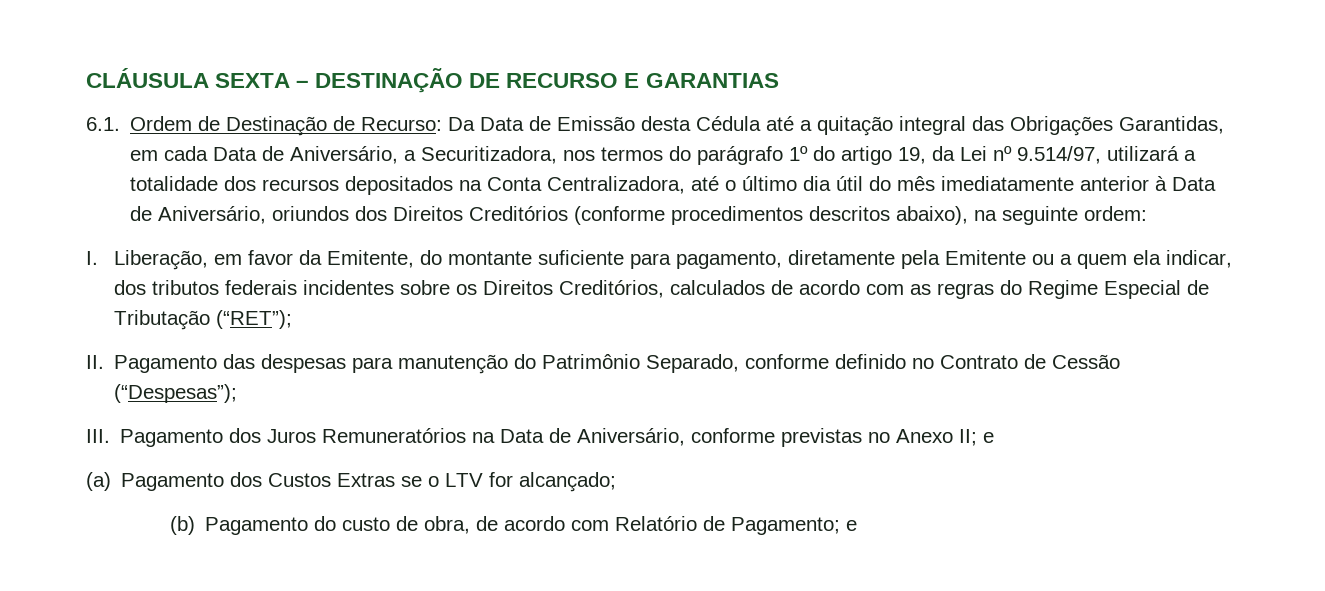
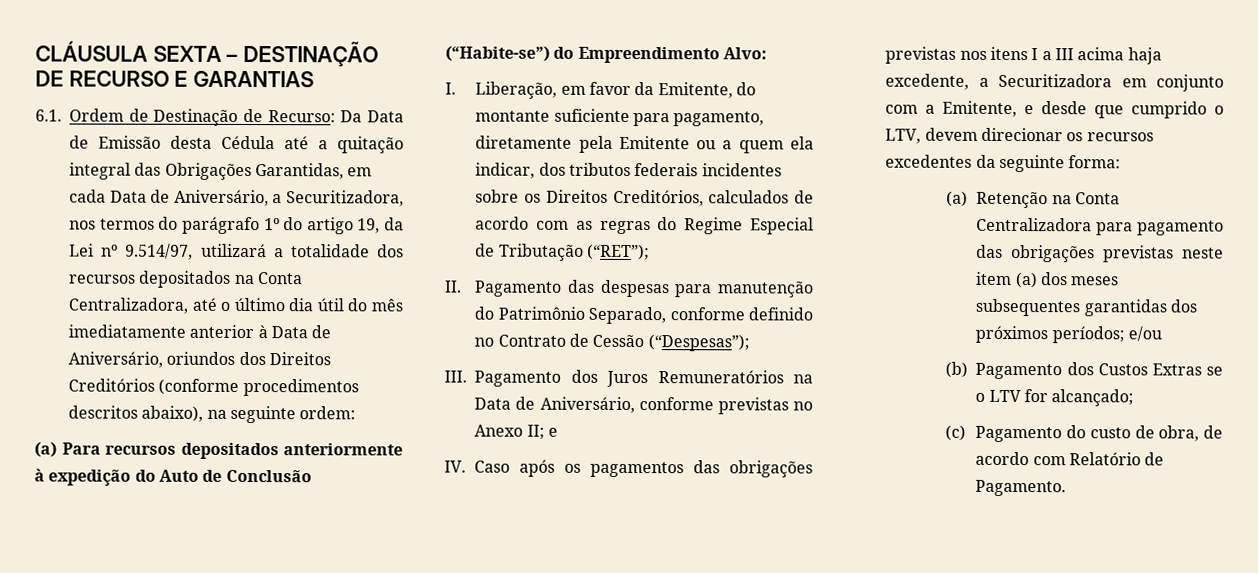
+ (a) Para recursos depositados anteriormente à expedição do Auto de Conclusão (“Habite-se”) do Empreendimento Alvo:
- (a) Pagamento dos Custos Extras se o LTV for alcançado;
+ IV. Caso após os pagamentos das obrigações previstas nos itens I a III acima haja excedente, a Securitizadora em conjunto com a Emitente, e desde que cumprido o LTV, devem direcionar os recursos excedentes da seguinte forma:
+ (a) Retenção na Conta Centralizadora para pagamento das obrigações previstas neste item (a) dos meses subsequentes garantidas dos próximos períodos; e/ou
+ (b) Pagamento dos Custos Extras se o LTV for alcançado;
- (b) Pagamento do custo de obra, de acordo com Relatório de Pagamento; e
+ (c) Pagamento do custo de obra, de acordo com Relatório de Pagamento.

